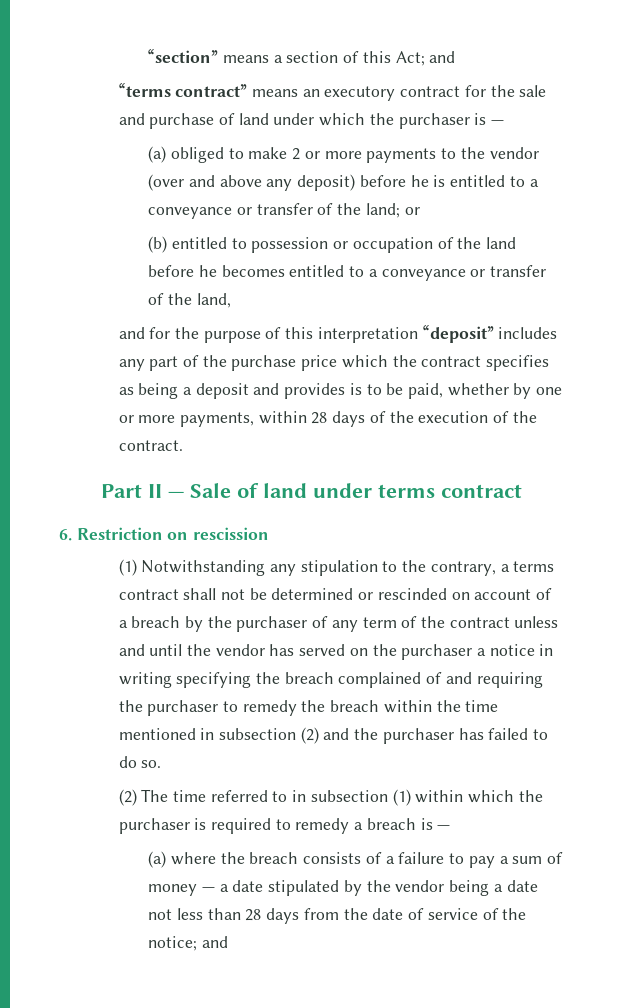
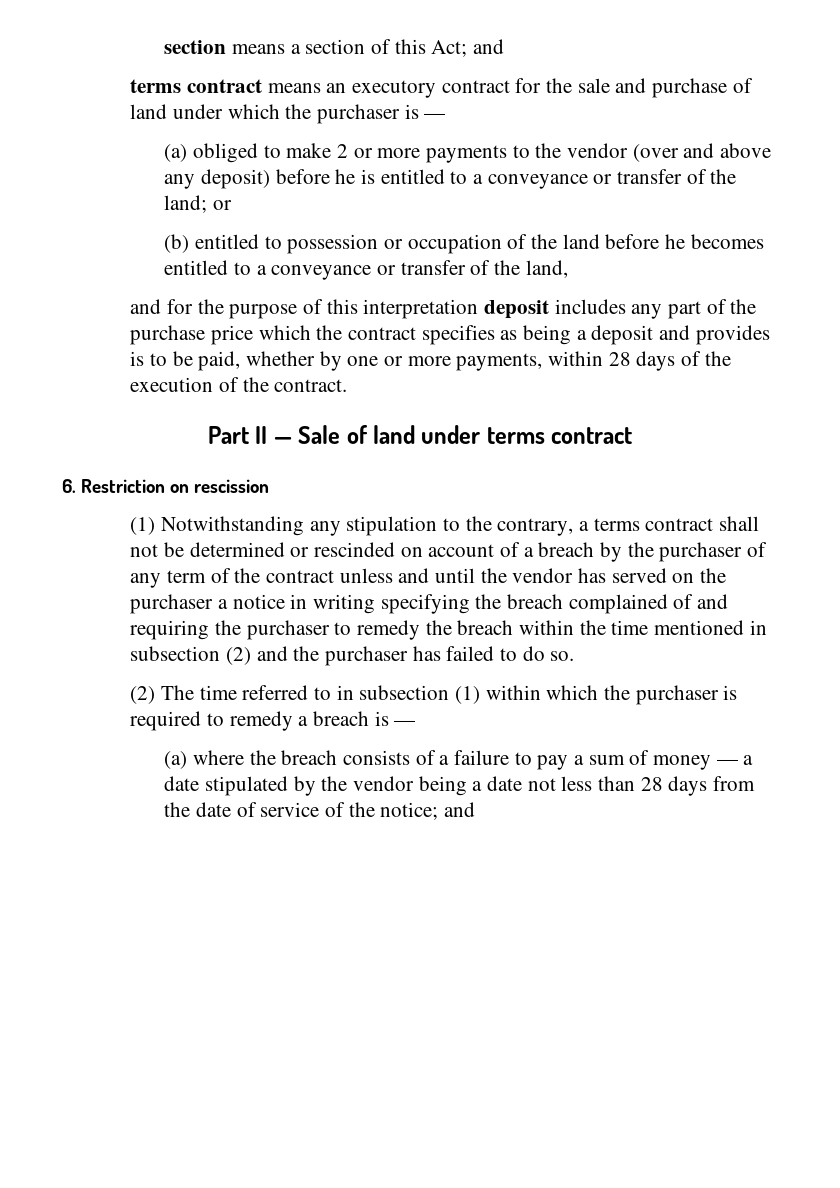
- “section” means a section of this Act; and
+ section means a section of this Act; and
- “terms contract” means an executory contract for the sale and purchase of land under which the purchaser is —
+ terms contract means an executory contract for the sale and purchase of land under which the purchaser is —
- and for the purpose of this interpretation “deposit” includes any part of the purchase price which the contract specifies as being a deposit and provides is to be paid, whether by one or more payments, within 28 days of the execution of the contract.
+ and for the purpose of this interpretation deposit includes any part of the purchase price which the contract specifies as being a deposit and provides is to be paid, whether by one or more payments, within 28 days of the execution of the contract.

